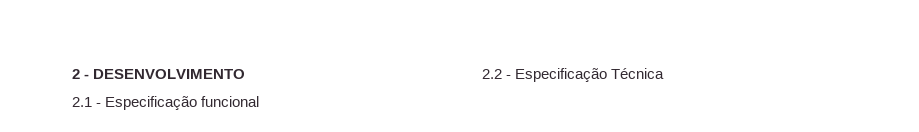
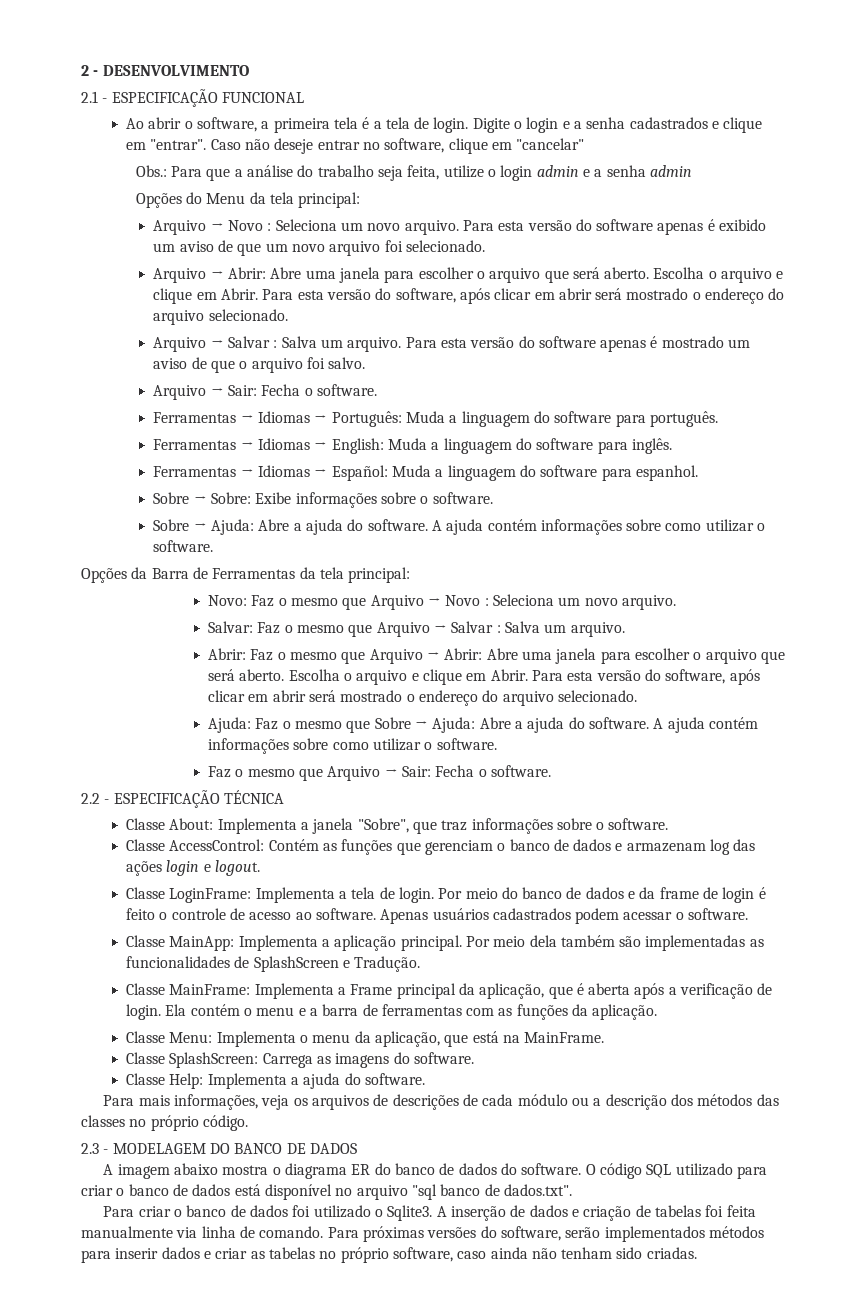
- 2.1 - Especificação funcional
- 2.2 - Especificação Técnica
+ 2.1 - ESPECIFICAÇÃO FUNCIONAL
+ Ao abrir o software, a primeira tela é a tela de login. Digite o login e a senha cadastrados e clique em "entrar". Caso não deseje entrar no software, clique em "cancelar"
+ Obs.: Para que a análise do trabalho seja feita, utilize o login admin e a senha admin
+ Opções do Menu da tela principal:
+ Arquivo → Novo : Seleciona um novo arquivo. Para esta versão do software apenas é exibido um aviso de que um novo arquivo foi selecionado.
+ Arquivo → Abrir: Abre uma janela para escolher o arquivo que será aberto. Escolha o arquivo e clique em Abrir. Para esta versão do software, após clicar em abrir será mostrado o endereço do arquivo selecionado.
+ Arquivo → Salvar : Salva um arquivo. Para esta versão do software apenas é mostrado um aviso de que o arquivo foi salvo.
+ Arquivo → Sair: Fecha o software.
+ Ferramentas → Idiomas → Português: Muda a linguagem do software para português.
+ Ferramentas → Idiomas → English: Muda a linguagem do software para inglês.
+ Ferramentas → Idiomas → Español: Muda a linguagem do software para espanhol.
+ Sobre → Sobre: Exibe informações sobre o software.
+ Sobre → Ajuda: Abre a ajuda do software. A ajuda contém informações sobre como utilizar o software.
+ Opções da Barra de Ferramentas da tela principal:
+ Novo: Faz o mesmo que Arquivo → Novo : Seleciona um novo arquivo.
+ Salvar: Faz o mesmo que Arquivo → Salvar : Salva um arquivo.
+ Abrir: Faz o mesmo que Arquivo → Abrir: Abre uma janela para escolher o arquivo que será aberto. Escolha o arquivo e clique em Abrir. Para esta versão do software, após clicar em abrir será mostrado o endereço do arquivo selecionado.
+ Ajuda: Faz o mesmo que Sobre → Ajuda: Abre a ajuda do software. A ajuda contém informações sobre como utilizar o software.
+ Faz o mesmo que Arquivo → Sair: Fecha o software.
+ 2.2 - ESPECIFICAÇÃO TÉCNICA
+ Classe About: Implementa a janela "Sobre", que traz informações sobre o software.
+ Classe AccessControl: Contém as funções que gerenciam o banco de dados e armazenam log das ações login e logout.
+ Classe LoginFrame: Implementa a tela de login. Por meio do banco de dados e da frame de login é feito o controle de acesso ao software. Apenas usuários cadastrados podem acessar o software.
+ Classe MainApp: Implementa a aplicação principal. Por meio dela também são implementadas as funcionalidades de SplashScreen e Tradução.
+ Classe MainFrame: Implementa a Frame principal da aplicação, que é aberta após a verificação de login. Ela contém o menu e a barra de ferramentas com as funções da aplicação.
+ Classe Menu: Implementa o menu da aplicação, que está na MainFrame.
+ Classe SplashScreen: Carrega as imagens do software.
+ Classe Help: Implementa a ajuda do software.
+ Para mais informações, veja os arquivos de descrições de cada módulo ou a descrição dos métodos das classes no próprio código.
+ 2.3 - MODELAGEM DO BANCO DE DADOS
+ A imagem abaixo mostra o diagrama ER do banco de dados do software. O código SQL utilizado para criar o banco de dados está disponível no arquivo "sql banco de dados.txt".
+ Para criar o banco de dados foi utilizado o Sqlite3. A inserção de dados e criação de tabelas foi feita manualmente via linha de comando. Para próximas versões do software, serão implementados métodos para inserir dados e criar as tabelas no próprio software, caso ainda não tenham sido criadas.

